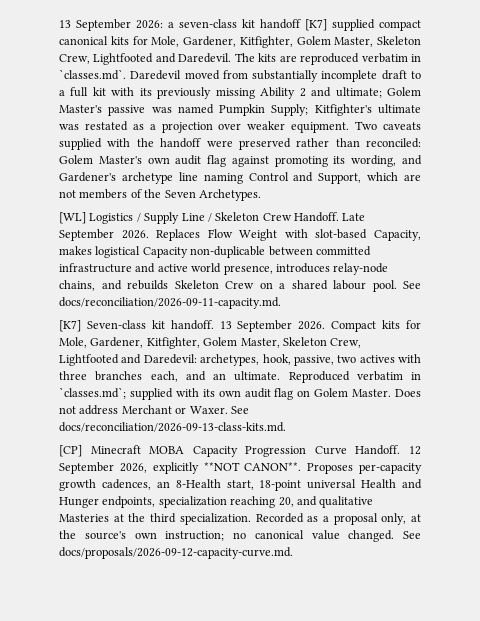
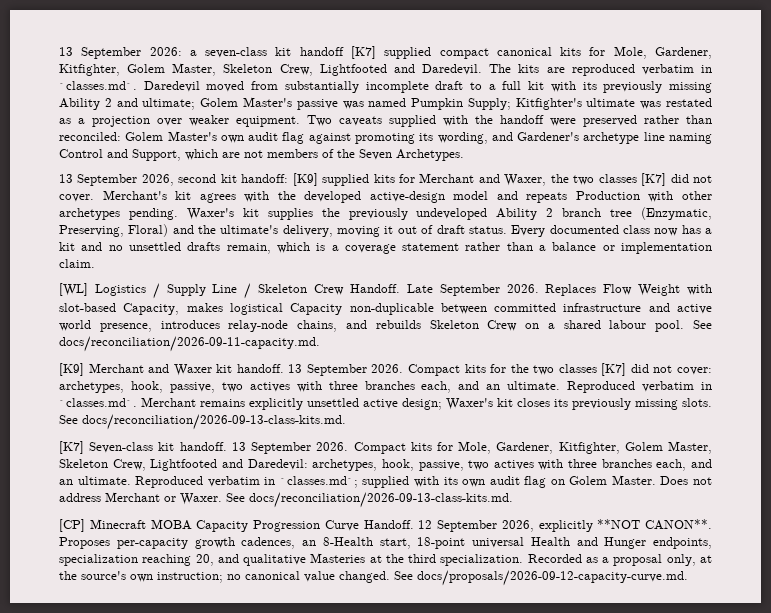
+ 13 September 2026, second kit handoff: [K9] supplied kits for Merchant and Waxer, the two classes [K7] did not cover. Merchant's kit agrees with the developed active-design model and repeats Production with other archetypes pending. Waxer's kit supplies the previously undeveloped Ability 2 branch tree (Enzymatic, Preserving, Floral) and the ultimate's delivery, moving it out of draft status. Every documented class now has a kit and no unsettled drafts remain, which is a coverage statement rather than a balance or implementation claim.
+ [K9] Merchant and Waxer kit handoff. 13 September 2026. Compact kits for the two classes [K7] did not cover: archetypes, hook, passive, two actives with three branches each, and an ultimate. Reproduced verbatim in `classes.md`. Merchant remains explicitly unsettled active design; Waxer's kit closes its previously missing slots. See docs/reconciliation/2026-09-13-class-kits.md.

